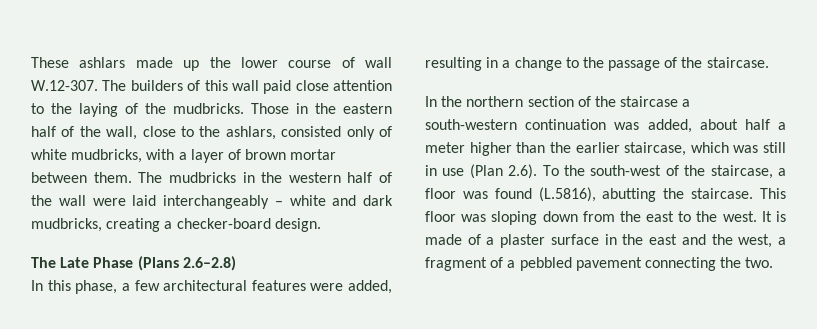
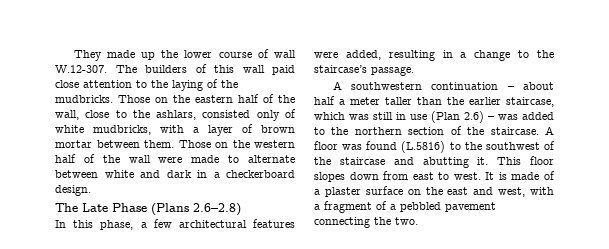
- These ashlars made up the lower course of wall W.12-307. The builders of this wall paid close attention to the laying of the mudbricks.
+ They made up the lower course of wall W.12-307. The builders of this wall paid close attention to the laying of the mudbricks.
- Those in the eastern half of the wall, close to the ashlars, consisted only of white mudbricks, with a layer of brown mortar between them.
+ Those on the eastern half of the wall, close to the ashlars, consisted only of white mudbricks, with a layer of brown mortar between them.
- The mudbricks in the western half of the wall were laid interchangeably – white and dark mudbricks, creating a checker-board design.
+ Those on the western half of the wall were made to alternate between white and dark in a checkerboard design.
- In this phase, a few architectural features were added, resulting in a change to the passage of the staircase.
- In the northern section of the staircase a south-western continuation was added, about half a meter higher than the earlier staircase, which was still in use (Plan 2.6). To the south-west of the staircase, a floor was found (L.5816), abutting the staircase. This floor was sloping down from the east to the west.
+ In this phase, a few architectural features were added, resulting in a change to the staircase’s passage.
+ A southwestern continuation – about half a meter taller than the earlier staircase, which was still in use (Plan 2.6) – was added to the northern section of the staircase. A floor was found (L.5816) to the southwest of the staircase and abutting it. This floor slopes down from east to west.
- It is made of a plaster surface in the east and the west, a fragment of a pebbled pavement connecting the two.
+ It is made of a plaster surface on the east and west, with a fragment of a pebbled pavement connecting the two.

